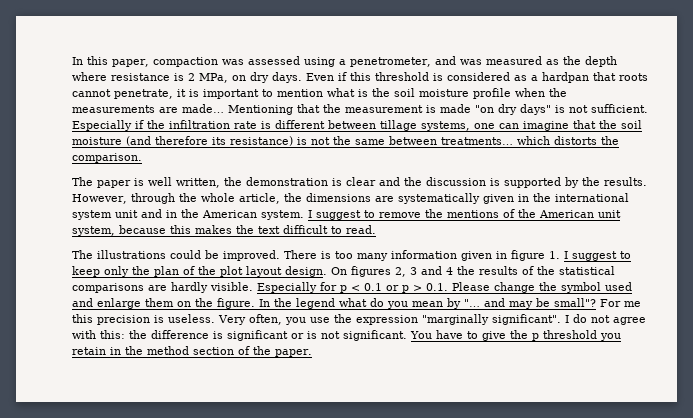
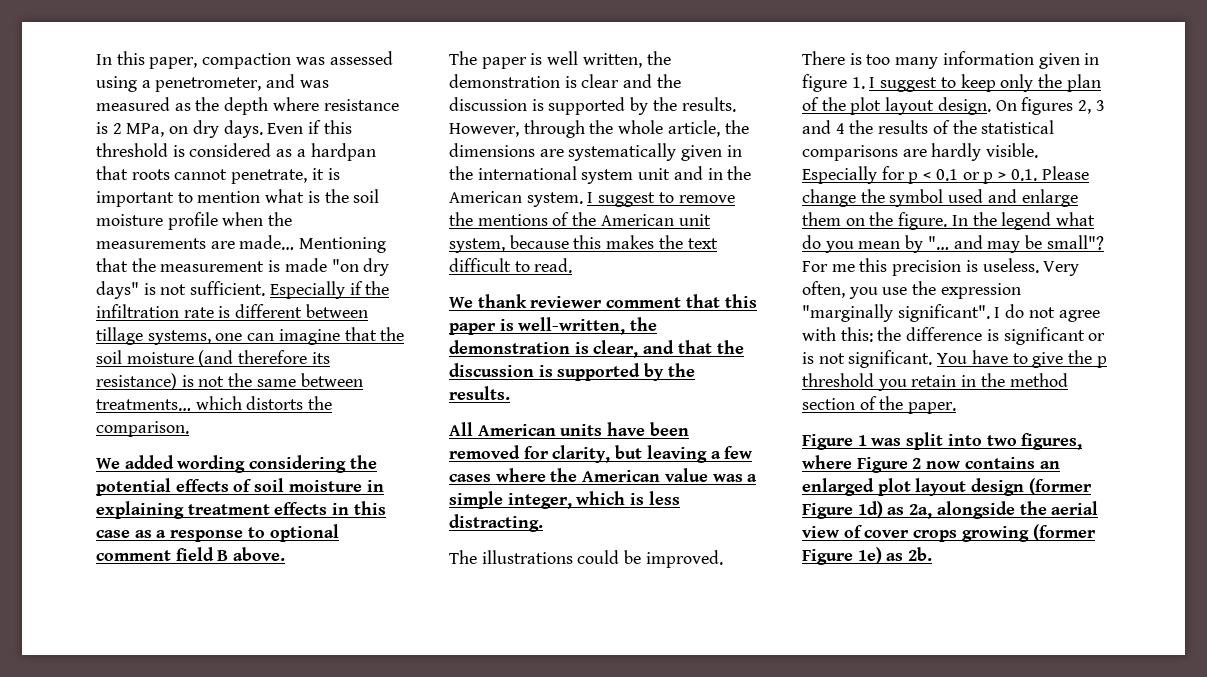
+ We added wording considering the potential effects of soil moisture in explaining treatment effects in this case as a response to optional comment field B above.
+ We thank reviewer comment that this paper is well-written, the demonstration is clear, and that the discussion is supported by the results.
+ All American units have been removed for clarity, but leaving a few cases where the American value was a simple integer, which is less distracting.
+ Figure 1 was split into two figures, where Figure 2 now contains an enlarged plot layout design (former Figure 1d) as 2a, alongside the aerial view of cover crops growing (former Figure 1e) as 2b.

